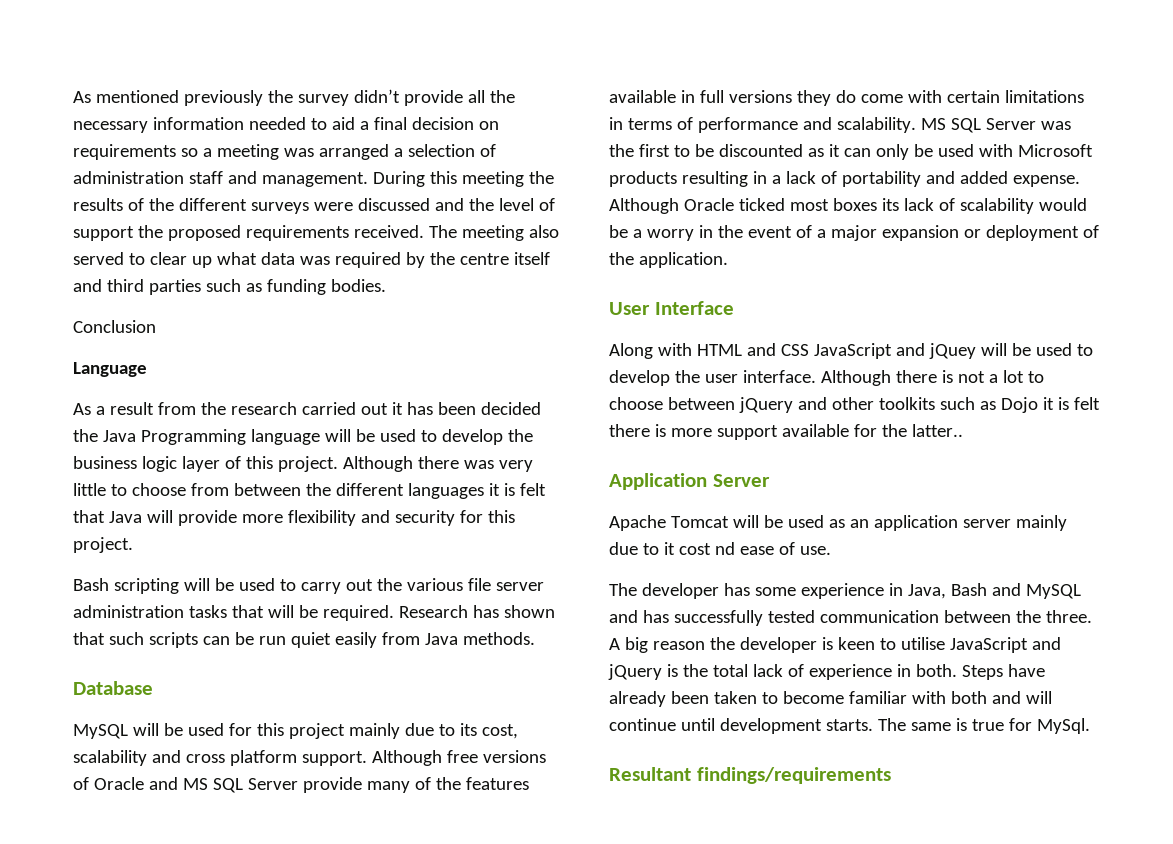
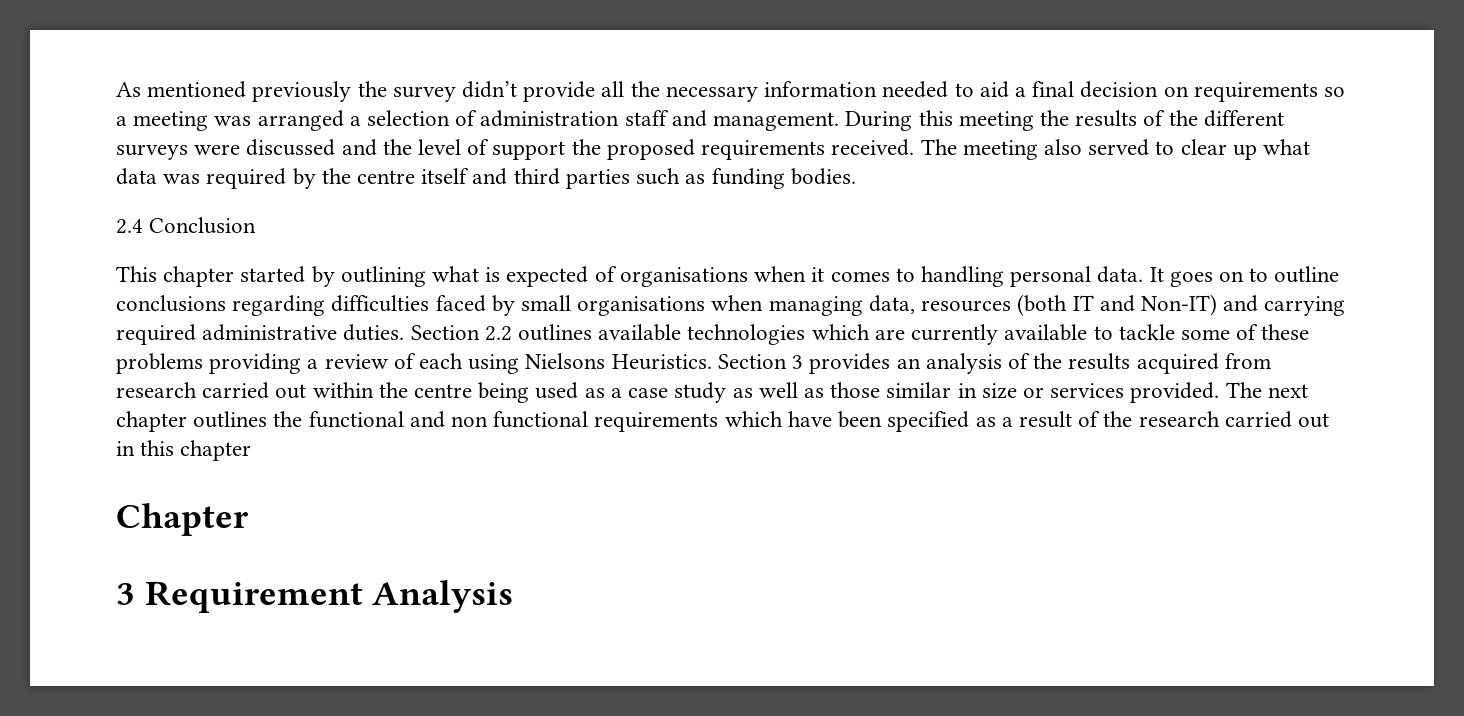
- Conclusion
+ 2.4 Conclusion
- Language
- As a result from the research carried out it has been decided the Java Programming language will be used to develop the business logic layer of this project. Although there was very little to choose from between the different languages it is felt that Java will provide more flexibility and security for this project.
- Bash scripting will be used to carry out the various file server administration tasks that will be required. Research has shown that such scripts can be run quiet easily from Java methods.
- Database
- MySQL will be used for this project mainly due to its cost, scalability and cross platform support. Although free versions of Oracle and MS SQL Server provide many of the features available in full versions they do come with certain limitations in terms of performance and scalability. MS SQL Server was the first to be discounted as it can only be used with Microsoft products resulting in a lack of portability and added expense. Although Oracle ticked most boxes its lack of scalability would be a worry in the event of a major expansion or deployment of the application.
- User Interface
- Along with HTML and CSS JavaScript and jQuey will be used to develop the user interface. Although there is not a lot to choose between jQuery and other toolkits such as Dojo it is felt there is more support available for the latter..
- Application Server
- Apache Tomcat will be used as an application server mainly due to it cost nd ease of use.
- The developer has some experience in Java, Bash and MySQL and has successfully tested communication between the three. A big reason the developer is keen to utilise JavaScript and jQuery is the total lack of experience in both. Steps have already been taken to become familiar with both and will continue until development starts. The same is true for MySql.
- Resultant findings/requirements
+ This chapter started by outlining what is expected of organisations when it comes to handling personal data. It goes on to outline conclusions regarding difficulties faced by small organisations when managing data, resources (both IT and Non-IT) and carrying required administrative duties. Section 2.2 outlines available technologies which are currently available to tackle some of these problems providing a review of each using Nielsons Heuristics. Section 3 provides an analysis of the results acquired from research carried out within the centre being used as a case study as well as those similar in size or services provided. The next chapter outlines the functional and non functional requirements which have been specified as a result of the research carried out in this chapter
+ Chapter
+ 3 Requirement Analysis

